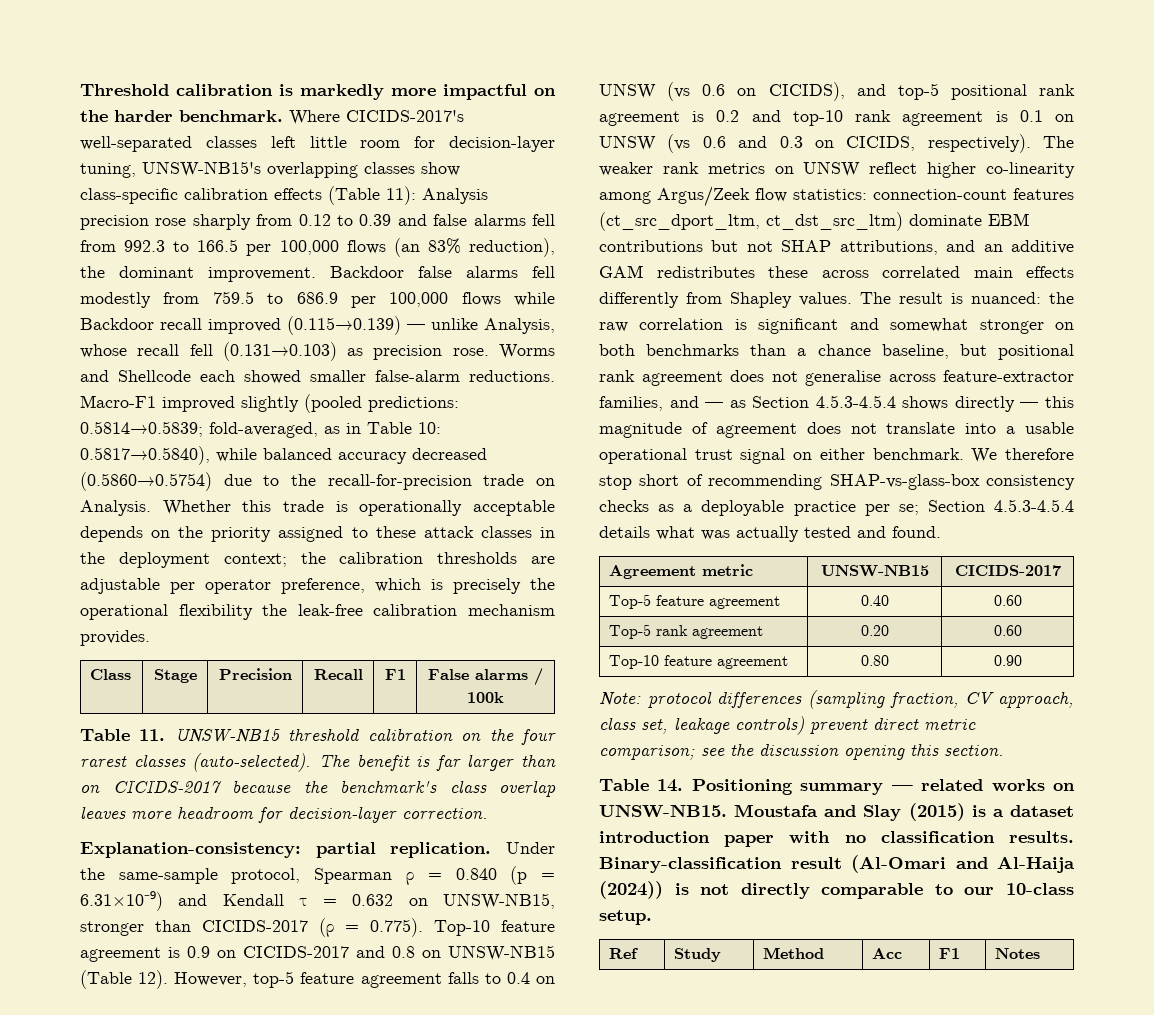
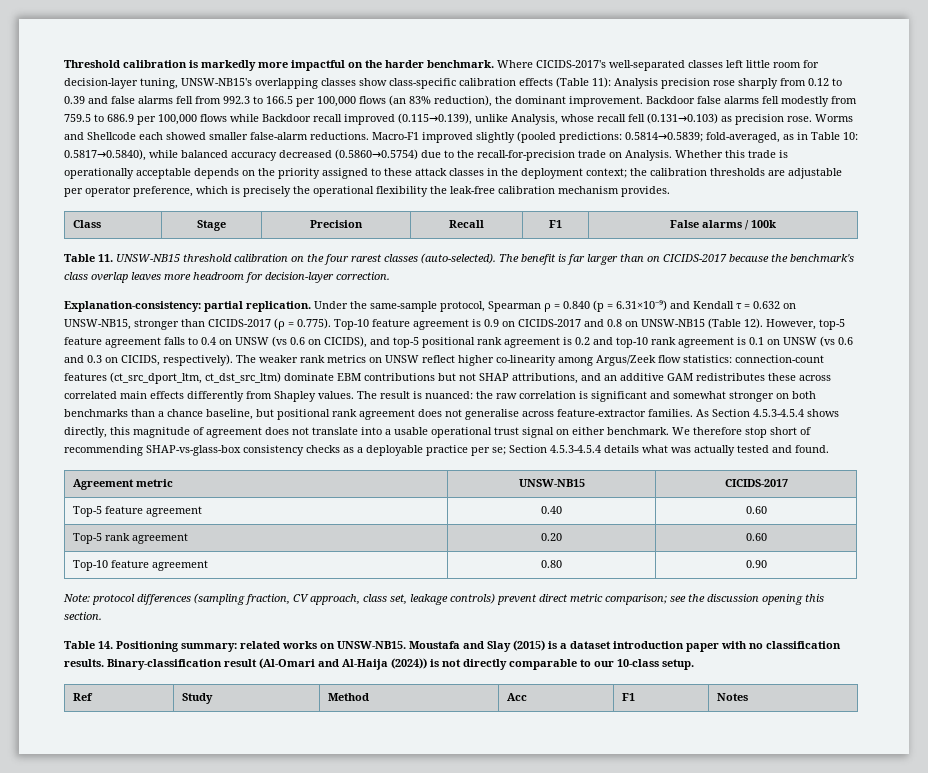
- Backdoor false alarms fell modestly from 759.5 to 686.9 per 100,000 flows while Backdoor recall improved (0.115→0.139) — unlike Analysis, whose recall fell (0.131→0.103) as precision rose.
+ Backdoor false alarms fell modestly from 759.5 to 686.9 per 100,000 flows while Backdoor recall improved (0.115→0.139), unlike Analysis, whose recall fell (0.131→0.103) as precision rose.
- The result is nuanced: the raw correlation is significant and somewhat stronger on both benchmarks than a chance baseline, but positional rank agreement does not generalise across feature-extractor families, and — as Section 4.5.3-4.5.4 shows directly — this magnitude of agreement does not translate into a usable operational trust signal on either benchmark.
+ The result is nuanced: the raw correlation is significant and somewhat stronger on both benchmarks than a chance baseline, but positional rank agreement does not generalise across feature-extractor families. As Section 4.5.3-4.5.4 shows directly, this magnitude of agreement does not translate into a usable operational trust signal on either benchmark.
- Table 14. Positioning summary — related works on UNSW-NB15.
+ Table 14. Positioning summary: related works on UNSW-NB15.

